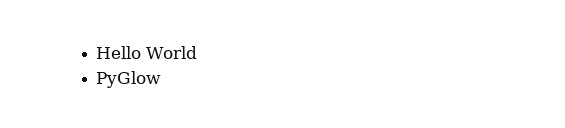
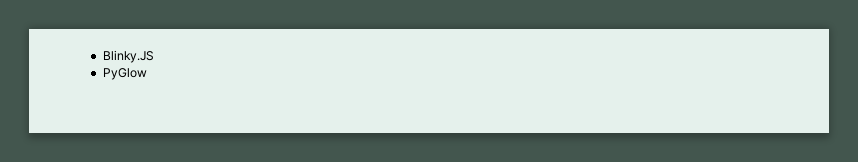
- Hello World
+ Blinky.JS

